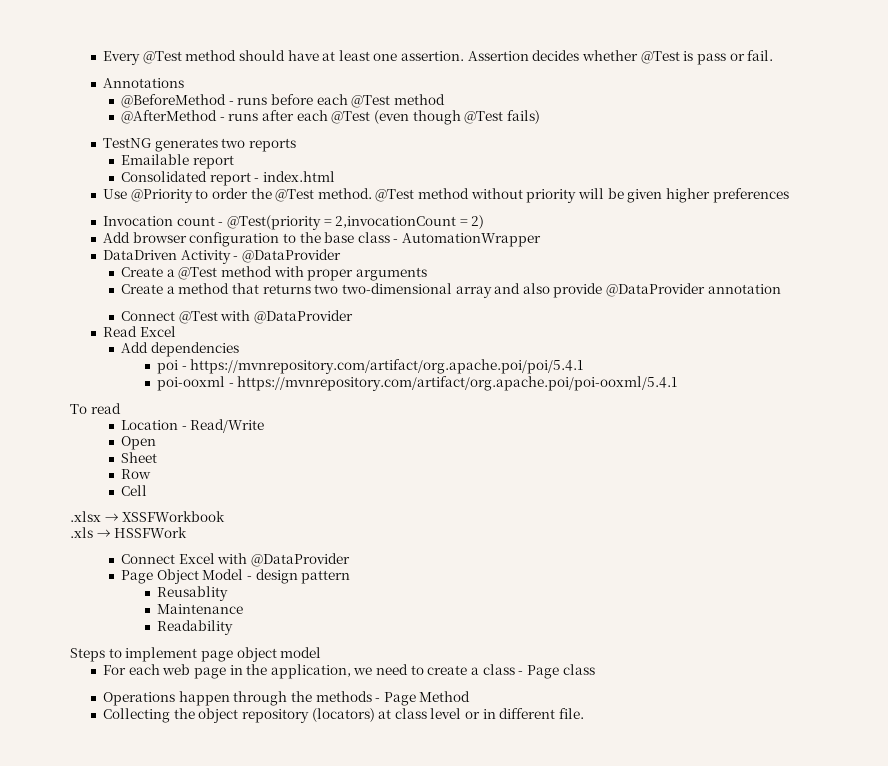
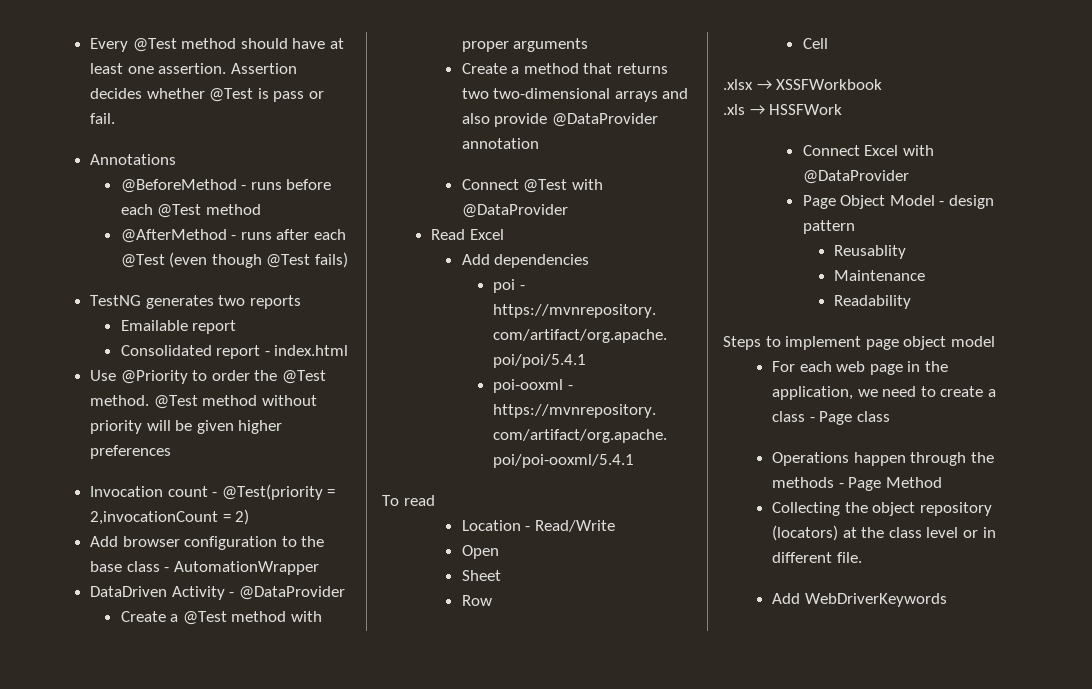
- Create a method that returns two two-dimensional array and also provide @DataProvider annotation
+ Create a method that returns two two-dimensional arrays and also provide @DataProvider annotation
- Collecting the object repository (locators) at class level or in different file.
+ Collecting the object repository (locators) at the class level or in different file.
+ Add WebDriverKeywords

